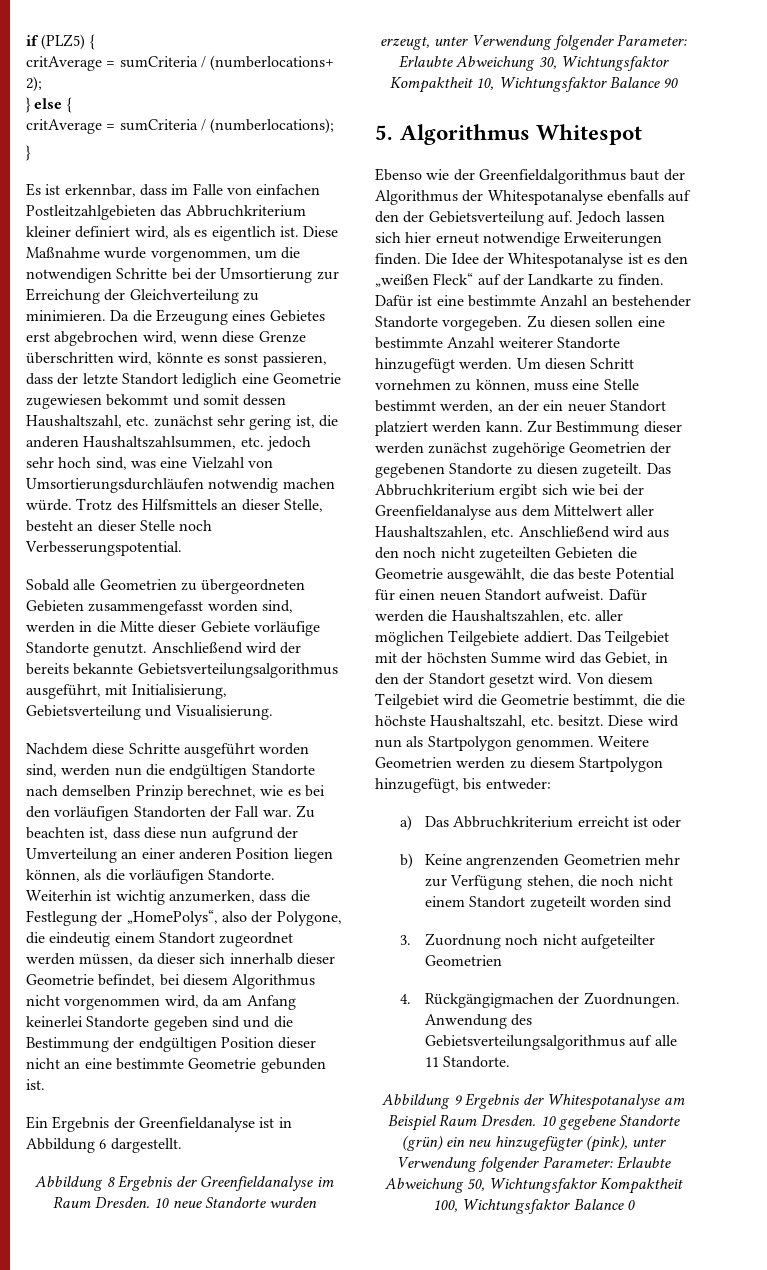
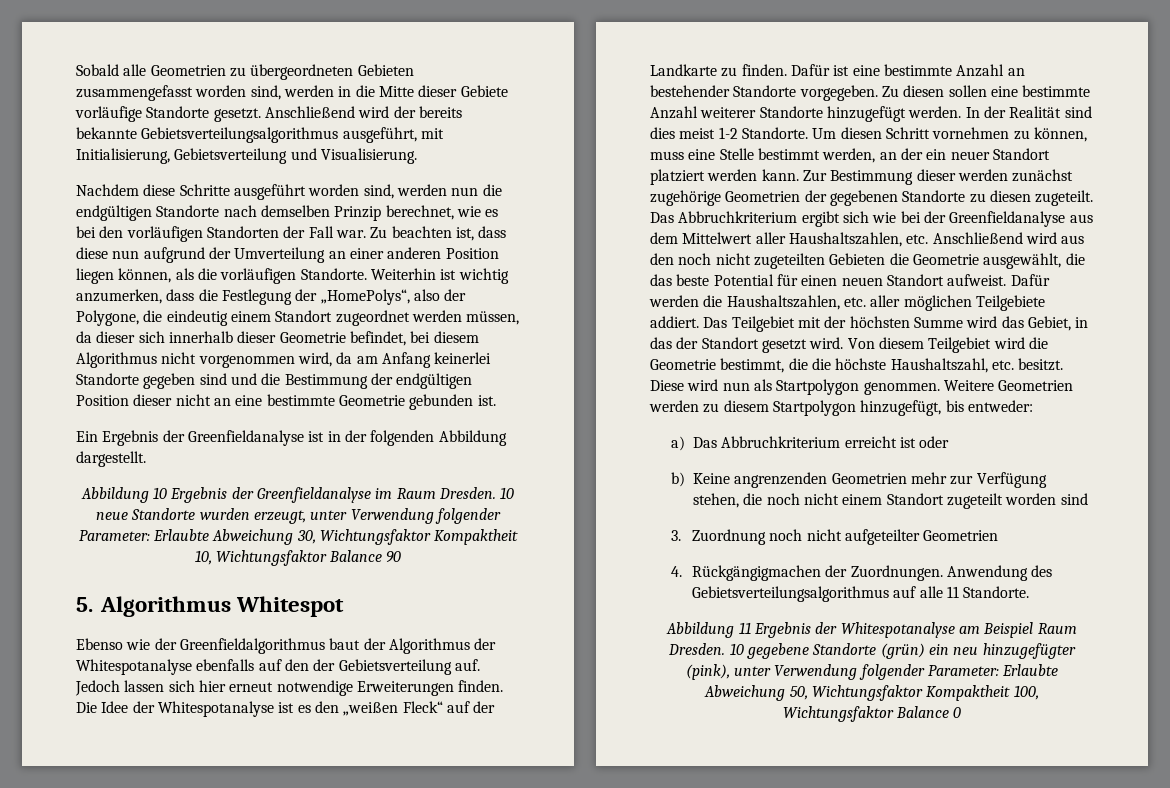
- if (PLZ5) {
- critAverage = sumCriteria / (numberlocations+ 2);
- } else {
- critAverage = sumCriteria / (numberlocations);
- }
- Es ist erkennbar, dass im Falle von einfachen Postleitzahlgebieten das Abbruchkriterium kleiner definiert wird, als es eigentlich ist. Diese Maßnahme wurde vorgenommen, um die notwendigen Schritte bei der Umsortierung zur Erreichung der Gleichverteilung zu minimieren. Da die Erzeugung eines Gebietes erst abgebrochen wird, wenn diese Grenze überschritten wird, könnte es sonst passieren, dass der letzte Standort lediglich eine Geometrie zugewiesen bekommt und somit dessen Haushaltszahl, etc. zunächst sehr gering ist, die anderen Haushaltszahlsummen, etc. jedoch sehr hoch sind, was eine Vielzahl von Umsortierungsdurchläufen notwendig machen würde. Trotz des Hilfsmittels an dieser Stelle, besteht an dieser Stelle noch Verbesserungspotential.
- Sobald alle Geometrien zu übergeordneten Gebieten zusammengefasst worden sind, werden in die Mitte dieser Gebiete vorläufige Standorte genutzt.
+ Sobald alle Geometrien zu übergeordneten Gebieten zusammengefasst worden sind, werden in die Mitte dieser Gebiete vorläufige Standorte gesetzt.
- Ein Ergebnis der Greenfieldanalyse ist in Abbildung 6 dargestellt.
+ Ein Ergebnis der Greenfieldanalyse ist in der folgenden Abbildung dargestellt.
- Abbildung 8 Ergebnis der Greenfieldanalyse im Raum Dresden.
+ Abbildung 10 Ergebnis der Greenfieldanalyse im Raum Dresden.
+ In der Realität sind dies meist 1-2 Standorte.
- Das Teilgebiet mit der höchsten Summe wird das Gebiet, in den der Standort gesetzt wird.
+ Das Teilgebiet mit der höchsten Summe wird das Gebiet, in das der Standort gesetzt wird.
- Abbildung 9 Ergebnis der Whitespotanalyse am Beispiel Raum Dresden.
+ Abbildung 11 Ergebnis der Whitespotanalyse am Beispiel Raum Dresden.

